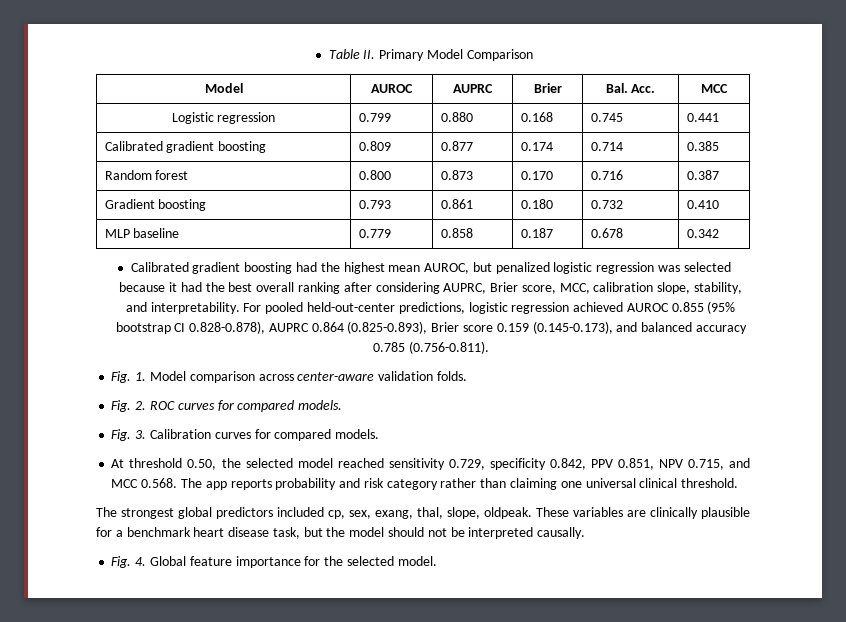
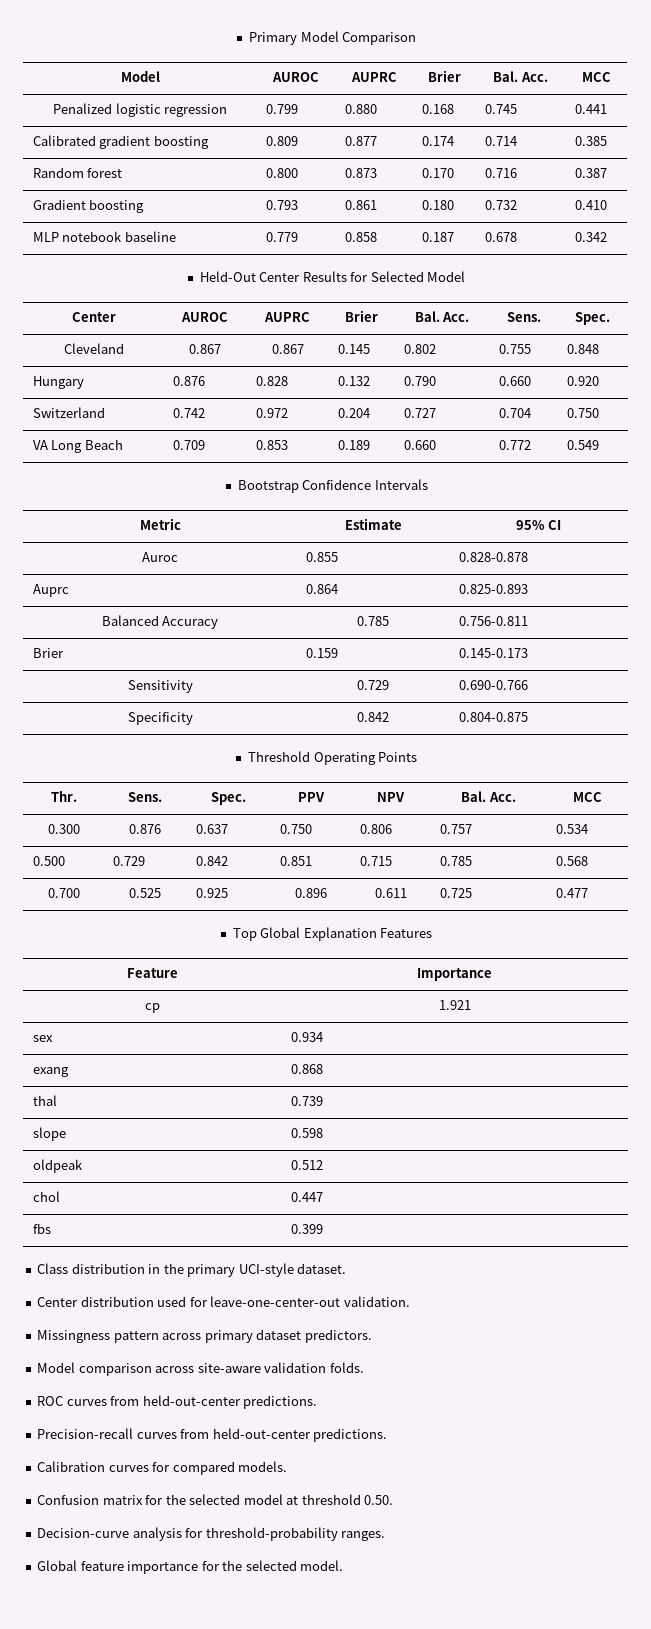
- Table II. Primary Model Comparison
+ Primary Model Comparison
- Logistic regression | 0.799 | 0.880 | 0.168 | 0.745 | 0.441
+ Penalized logistic regression | 0.799 | 0.880 | 0.168 | 0.745 | 0.441
- MLP baseline | 0.779 | 0.858 | 0.187 | 0.678 | 0.342
+ MLP notebook baseline | 0.779 | 0.858 | 0.187 | 0.678 | 0.342
- Calibrated gradient boosting had the highest mean AUROC, but penalized logistic regression was selected because it had the best overall ranking after considering AUPRC, Brier score, MCC, calibration slope, stability, and interpretability. For pooled held-out-center predictions, logistic regression achieved AUROC 0.855 (95% bootstrap CI 0.828-0.878), AUPRC 0.864 (0.825-0.893), Brier score 0.159 (0.145-0.173), and balanced accuracy 0.785 (0.756-0.811).
- Fig. 1. Model comparison across center-aware validation folds.
+ Held-Out Center Results for Selected Model
+ Center | AUROC | AUPRC | Brier | Bal. Acc. | Sens. | Spec.
+ Cleveland | 0.867 | 0.867 | 0.145 | 0.802 | 0.755 | 0.848
+ Hungary | 0.876 | 0.828 | 0.132 | 0.790 | 0.660 | 0.920
+ Switzerland | 0.742 | 0.972 | 0.204 | 0.727 | 0.704 | 0.750
+ VA Long Beach | 0.709 | 0.853 | 0.189 | 0.660 | 0.772 | 0.549
+ Bootstrap Confidence Intervals
+ Metric | Estimate | 95% CI
+ Auroc | 0.855 | 0.828-0.878
+ Auprc | 0.864 | 0.825-0.893
+ Balanced Accuracy | 0.785 | 0.756-0.811
+ Brier | 0.159 | 0.145-0.173
+ Sensitivity | 0.729 | 0.690-0.766
+ Specificity | 0.842 | 0.804-0.875
+ Threshold Operating Points
+ Thr. | Sens. | Spec. | PPV | NPV | Bal. Acc. | MCC
+ 0.300 | 0.876 | 0.637 | 0.750 | 0.806 | 0.757 | 0.534
+ 0.500 | 0.729 | 0.842 | 0.851 | 0.715 | 0.785 | 0.568
+ 0.700 | 0.525 | 0.925 | 0.896 | 0.611 | 0.725 | 0.477
+ Top Global Explanation Features
+ Feature | Importance
+ cp | 1.921
+ sex | 0.934
+ exang | 0.868
+ thal | 0.739
+ slope | 0.598
+ oldpeak | 0.512
+ chol | 0.447
+ fbs | 0.399
+ Class distribution in the primary UCI-style dataset.
+ Center distribution used for leave-one-center-out validation.
+ Missingness pattern across primary dataset predictors.
+ Model comparison across site-aware validation folds.
- Fig. 2. ROC curves for compared models.
- Fig. 3. Calibration curves for compared models.
+ ROC curves from held-out-center predictions.
+ Precision-recall curves from held-out-center predictions.
+ Calibration curves for compared models.
- At threshold 0.50, the selected model reached sensitivity 0.729, specificity 0.842, PPV 0.851, NPV 0.715, and MCC 0.568. The app reports probability and risk category rather than claiming one universal clinical threshold.
- The strongest global predictors included cp, sex, exang, thal, slope, oldpeak. These variables are clinically plausible for a benchmark heart disease task, but the model should not be interpreted causally.
- Fig. 4. Global feature importance for the selected model.
+ Confusion matrix for the selected model at threshold 0.50.
+ Decision-curve analysis for threshold-probability ranges.
+ Global feature importance for the selected model.

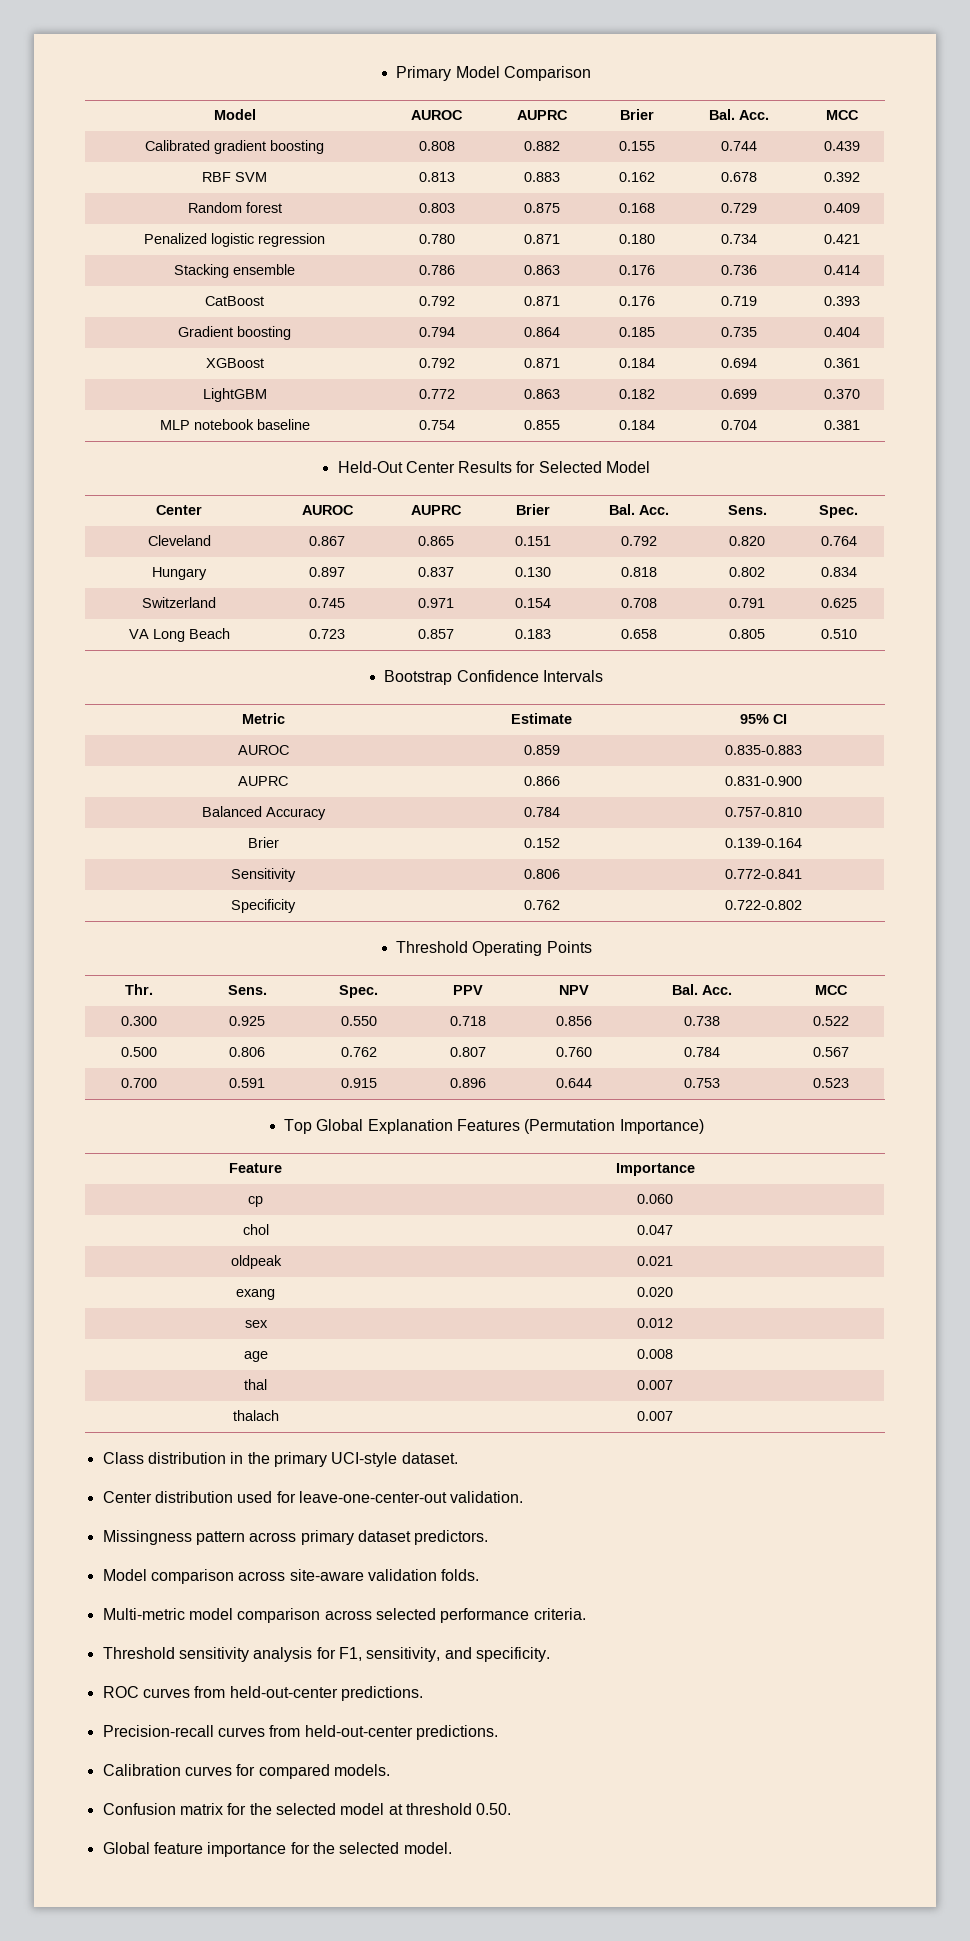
- Penalized logistic regression | 0.799 | 0.880 | 0.168 | 0.745 | 0.441
- Calibrated gradient boosting | 0.809 | 0.877 | 0.174 | 0.714 | 0.385
- Random forest | 0.800 | 0.873 | 0.170 | 0.716 | 0.387
- Gradient boosting | 0.793 | 0.861 | 0.180 | 0.732 | 0.410
- MLP notebook baseline | 0.779 | 0.858 | 0.187 | 0.678 | 0.342
+ Calibrated gradient boosting | 0.808 | 0.882 | 0.155 | 0.744 | 0.439
+ RBF SVM | 0.813 | 0.883 | 0.162 | 0.678 | 0.392
+ Random forest | 0.803 | 0.875 | 0.168 | 0.729 | 0.409
+ Penalized logistic regression | 0.780 | 0.871 | 0.180 | 0.734 | 0.421
+ Stacking ensemble | 0.786 | 0.863 | 0.176 | 0.736 | 0.414
+ CatBoost | 0.792 | 0.871 | 0.176 | 0.719 | 0.393
+ Gradient boosting | 0.794 | 0.864 | 0.185 | 0.735 | 0.404
+ XGBoost | 0.792 | 0.871 | 0.184 | 0.694 | 0.361
+ LightGBM | 0.772 | 0.863 | 0.182 | 0.699 | 0.370
+ MLP notebook baseline | 0.754 | 0.855 | 0.184 | 0.704 | 0.381
- Cleveland | 0.867 | 0.867 | 0.145 | 0.802 | 0.755 | 0.848
- Hungary | 0.876 | 0.828 | 0.132 | 0.790 | 0.660 | 0.920
- Switzerland | 0.742 | 0.972 | 0.204 | 0.727 | 0.704 | 0.750
- VA Long Beach | 0.709 | 0.853 | 0.189 | 0.660 | 0.772 | 0.549
+ Cleveland | 0.867 | 0.865 | 0.151 | 0.792 | 0.820 | 0.764
+ Hungary | 0.897 | 0.837 | 0.130 | 0.818 | 0.802 | 0.834
+ Switzerland | 0.745 | 0.971 | 0.154 | 0.708 | 0.791 | 0.625
+ VA Long Beach | 0.723 | 0.857 | 0.183 | 0.658 | 0.805 | 0.510
- Auroc | 0.855 | 0.828-0.878
- Auprc | 0.864 | 0.825-0.893
+ AUROC | 0.859 | 0.835-0.883
+ AUPRC | 0.866 | 0.831-0.900
- Balanced Accuracy | 0.785 | 0.756-0.811
- Brier | 0.159 | 0.145-0.173
+ Balanced Accuracy | 0.784 | 0.757-0.810
+ Brier | 0.152 | 0.139-0.164
- Sensitivity | 0.729 | 0.690-0.766
+ Sensitivity | 0.806 | 0.772-0.841
- Specificity | 0.842 | 0.804-0.875
+ Specificity | 0.762 | 0.722-0.802
- 0.300 | 0.876 | 0.637 | 0.750 | 0.806 | 0.757 | 0.534
- 0.500 | 0.729 | 0.842 | 0.851 | 0.715 | 0.785 | 0.568
+ 0.300 | 0.925 | 0.550 | 0.718 | 0.856 | 0.738 | 0.522
+ 0.500 | 0.806 | 0.762 | 0.807 | 0.760 | 0.784 | 0.567
- 0.700 | 0.525 | 0.925 | 0.896 | 0.611 | 0.725 | 0.477
+ 0.700 | 0.591 | 0.915 | 0.896 | 0.644 | 0.753 | 0.523
- Top Global Explanation Features
+ Top Global Explanation Features (Permutation Importance)
- cp | 1.921
- sex | 0.934
- exang | 0.868
- thal | 0.739
- slope | 0.598
- oldpeak | 0.512
- chol | 0.447
- fbs | 0.399
+ cp | 0.060
+ chol | 0.047
+ oldpeak | 0.021
+ exang | 0.020
+ sex | 0.012
+ age | 0.008
+ thal | 0.007
+ thalach | 0.007
+ Multi-metric model comparison across selected performance criteria.
+ Threshold sensitivity analysis for F1, sensitivity, and specificity.
- Decision-curve analysis for threshold-probability ranges.

